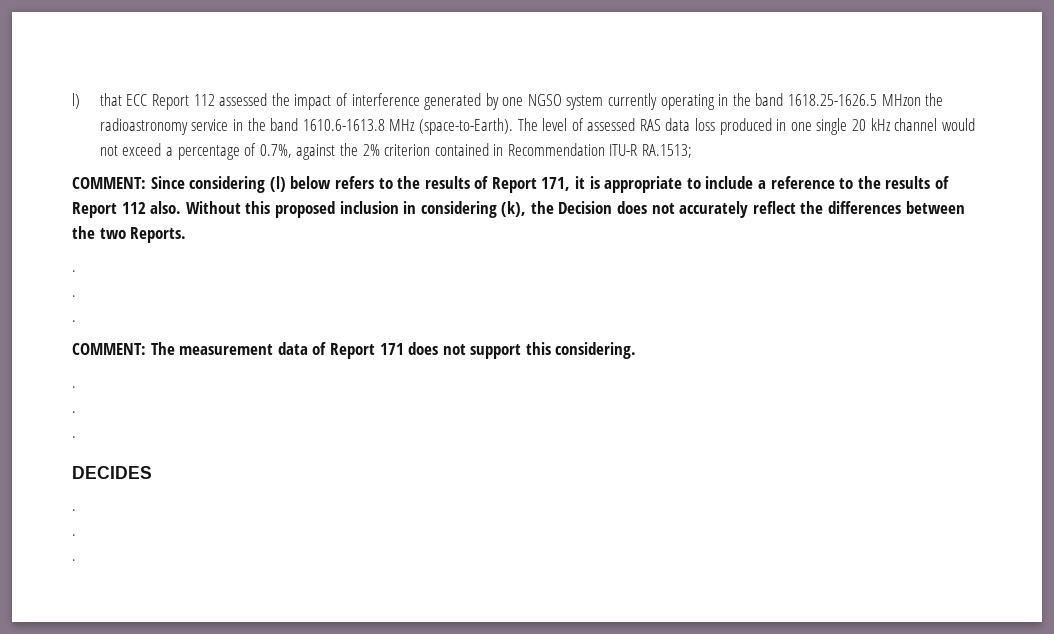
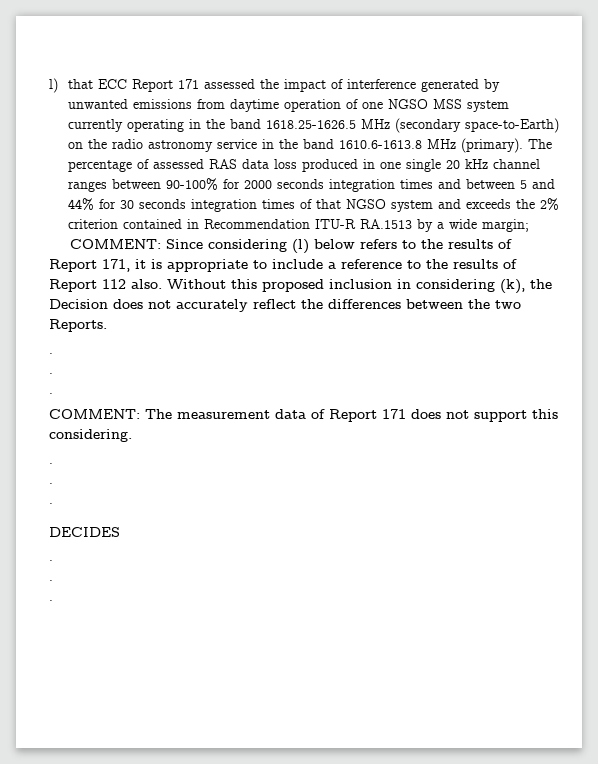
- l) that ECC Report 112 assessed the impact of interference generated by one NGSO system currently operating in the band 1618.25-1626.5 MHzon the radioastronomy service in the band 1610.6-1613.8 MHz (space-to-Earth). The level of assessed RAS data loss produced in one single 20 kHz channel would not exceed a percentage of 0.7%, against the 2% criterion contained in Recommendation ITU-R RA.1513;
+ l) that ECC Report 171 assessed the impact of interference generated by unwanted emissions from daytime operation of one NGSO MSS system currently operating in the band 1618.25-1626.5 MHz (secondary space-to-Earth) on the radio astronomy service in the band 1610.6-1613.8 MHz (primary). The percentage of assessed RAS data loss produced in one single 20 kHz channel ranges between 90-100% for 2000 seconds integration times and between 5 and 44% for 30 seconds integration times of that NGSO system and exceeds the 2% criterion contained in Recommendation ITU-R RA.1513 by a wide margin;

